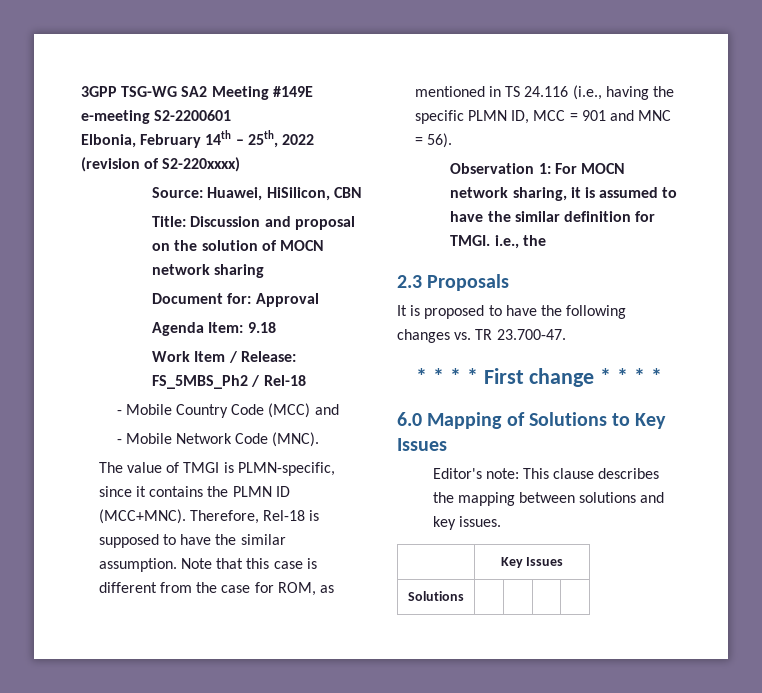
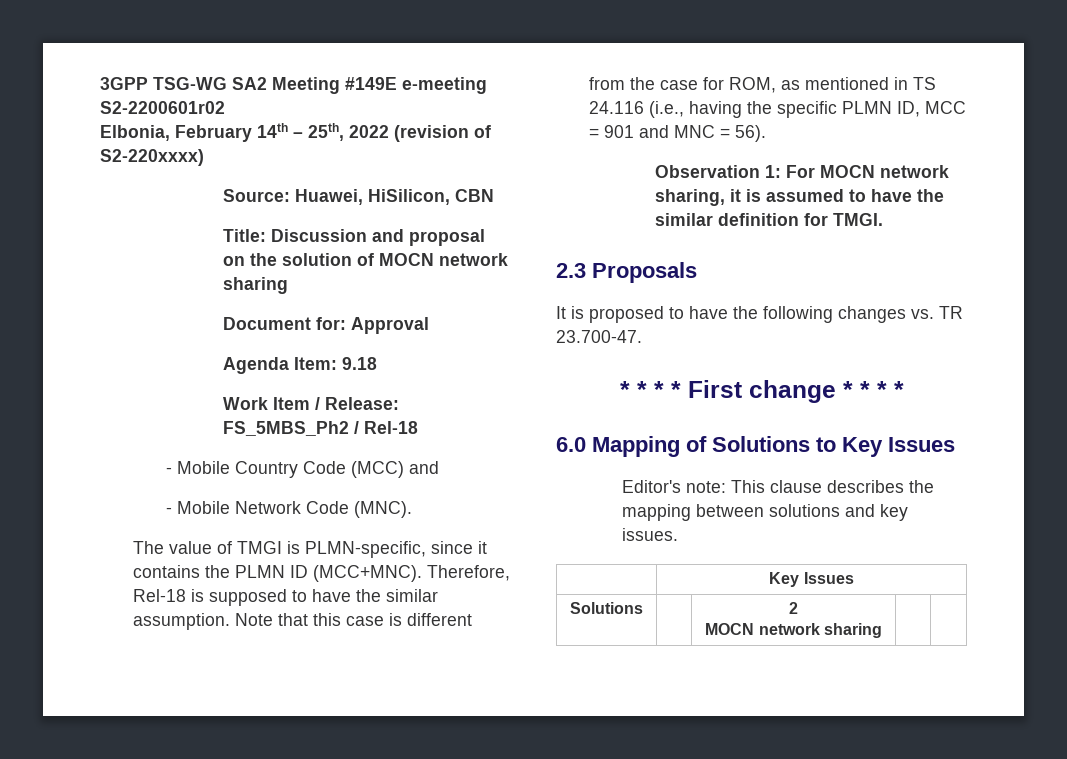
- 3GPP TSG-WG SA2 Meeting #149E e-meeting S2-2200601
+ 3GPP TSG-WG SA2 Meeting #149E e-meeting S2-2200601r02
- Observation 1: For MOCN network sharing, it is assumed to have the similar definition for TMGI. i.e., the
+ Observation 1: For MOCN network sharing, it is assumed to have the similar definition for TMGI.
- Solutions | | | |
+ Solutions | | 2
+ MOCN network sharing | |

